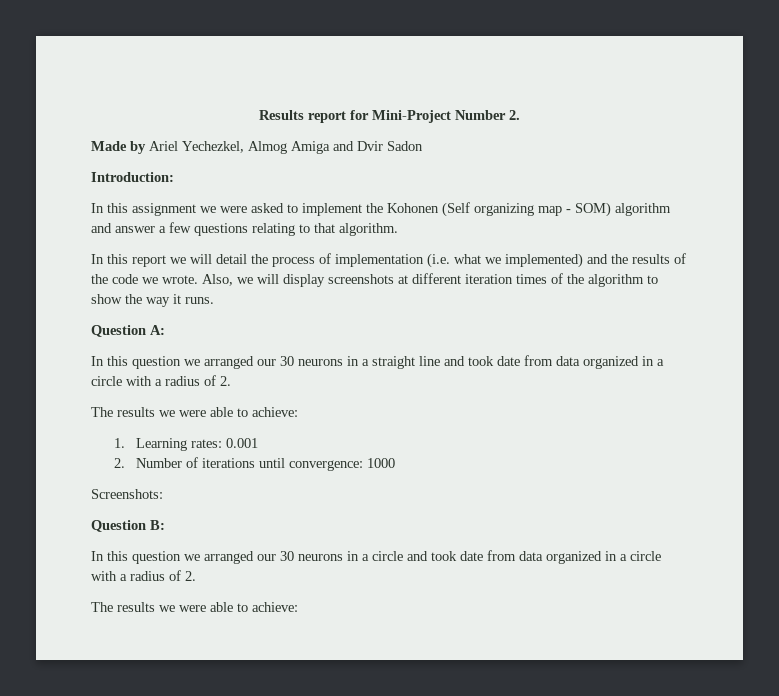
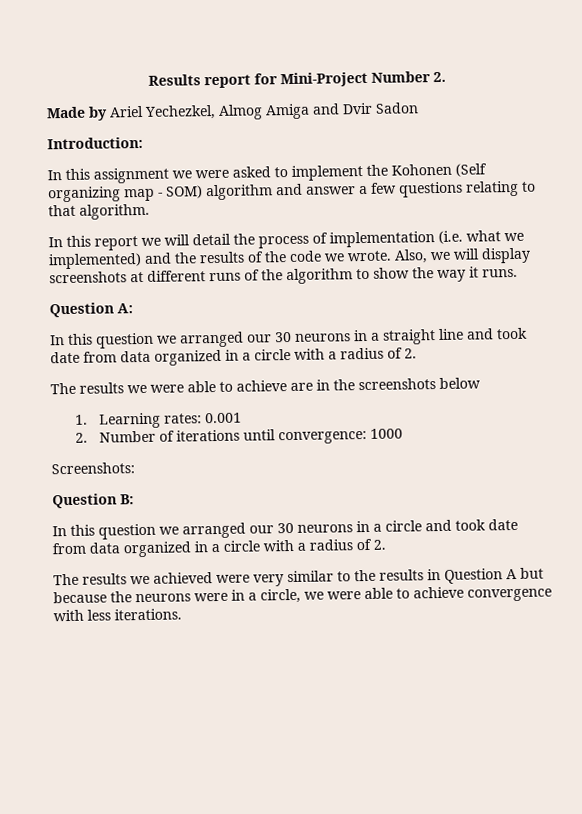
- Also, we will display screenshots at different iteration times of the algorithm to show the way it runs.
+ Also, we will display screenshots at different runs of the algorithm to show the way it runs.
  In this question we arranged our 30 neurons in a straight line and took date from data organized in a circle with a radius of 2.
- The results we were able to achieve:
+ The results we were able to achieve are in the screenshots below
  In this question we arranged our 30 neurons in a circle and took date from data organized in a circle with a radius of 2.
- The results we were able to achieve:
+ The results we achieved were very similar to the results in Question A but because the neurons were in a circle, we were able to achieve convergence with less iterations.

